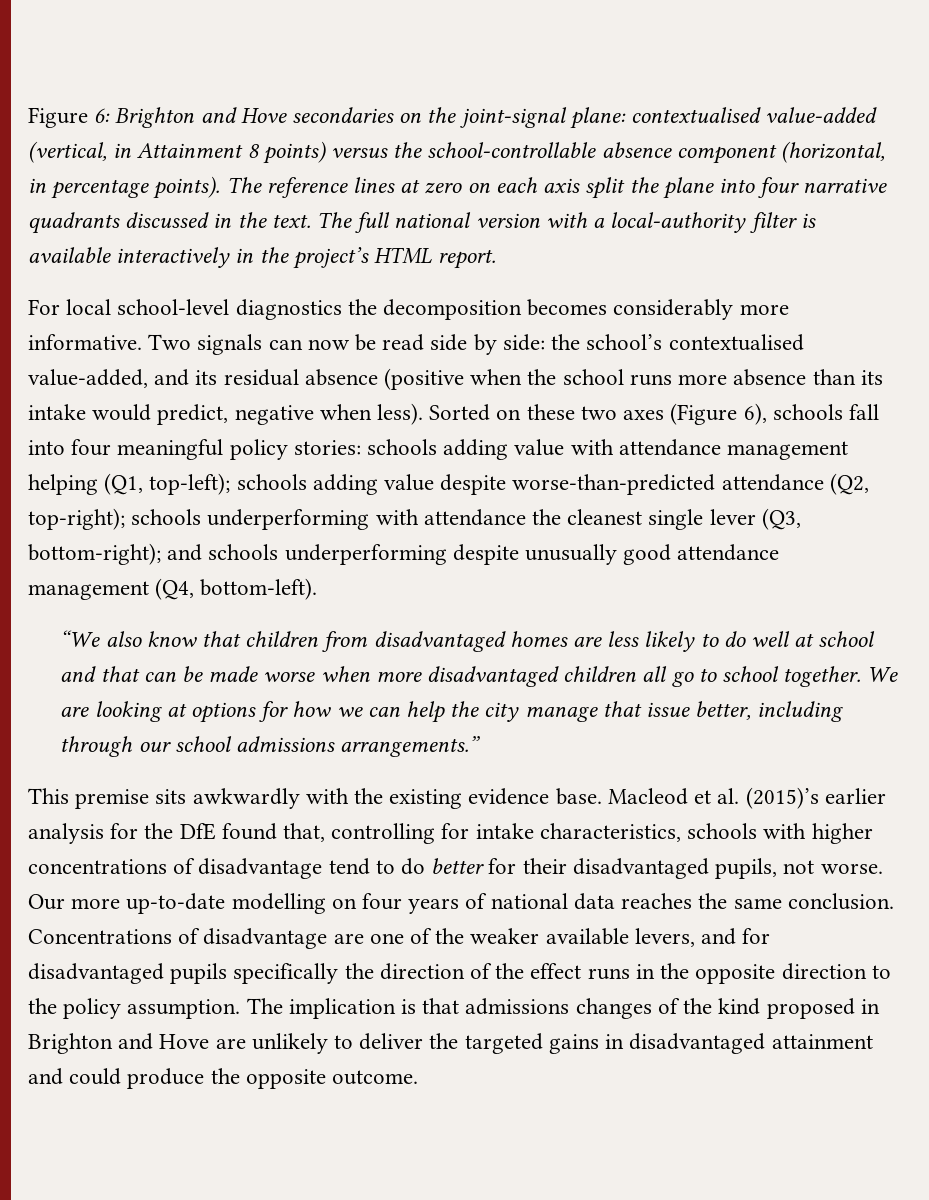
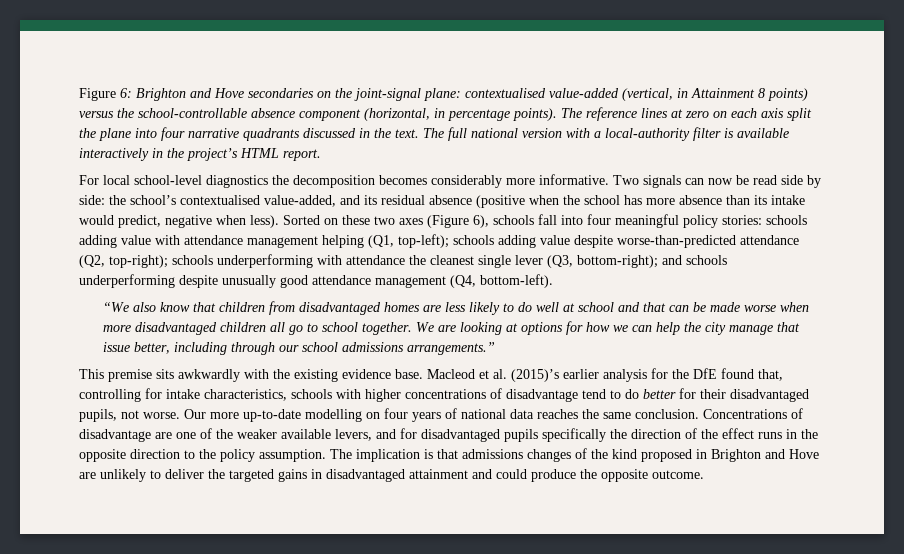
- Two signals can now be read side by side: the school’s contextualised value-added, and its residual absence (positive when the school runs more absence than its intake would predict, negative when less).
+ Two signals can now be read side by side: the school’s contextualised value-added, and its residual absence (positive when the school has more absence than its intake would predict, negative when less).

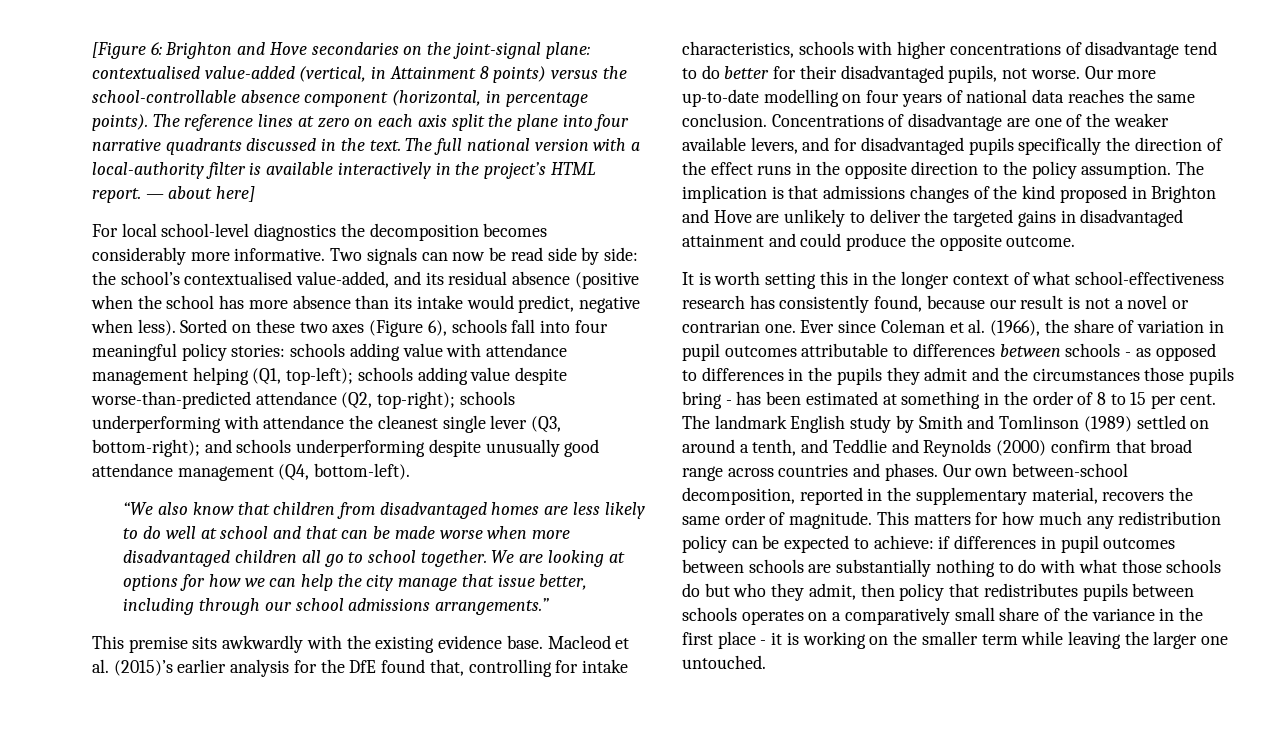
- Figure 6: Brighton and Hove secondaries on the joint-signal plane: contextualised value-added (vertical, in Attainment 8 points) versus the school-controllable absence component (horizontal, in percentage points).
+ [Figure 6: Brighton and Hove secondaries on the joint-signal plane: contextualised value-added (vertical, in Attainment 8 points) versus the school-controllable absence component (horizontal, in percentage points).
+ — about here]
+ It is worth setting this in the longer context of what school-effectiveness research has consistently found, because our result is not a novel or contrarian one. Ever since Coleman et al. (1966), the share of variation in pupil outcomes attributable to differences between schools - as opposed to differences in the pupils they admit and the circumstances those pupils bring - has been estimated at something in the order of 8 to 15 per cent. The landmark English study by Smith and Tomlinson (1989) settled on around a tenth, and Teddlie and Reynolds (2000) confirm that broad range across countries and phases. Our own between-school decomposition, reported in the supplementary material, recovers the same order of magnitude. This matters for how much any redistribution policy can be expected to achieve: if differences in pupil outcomes between schools are substantially nothing to do with what those schools do but who they admit, then policy that redistributes pupils between schools operates on a comparatively small share of the variance in the first place - it is working on the smaller term while leaving the larger one untouched.

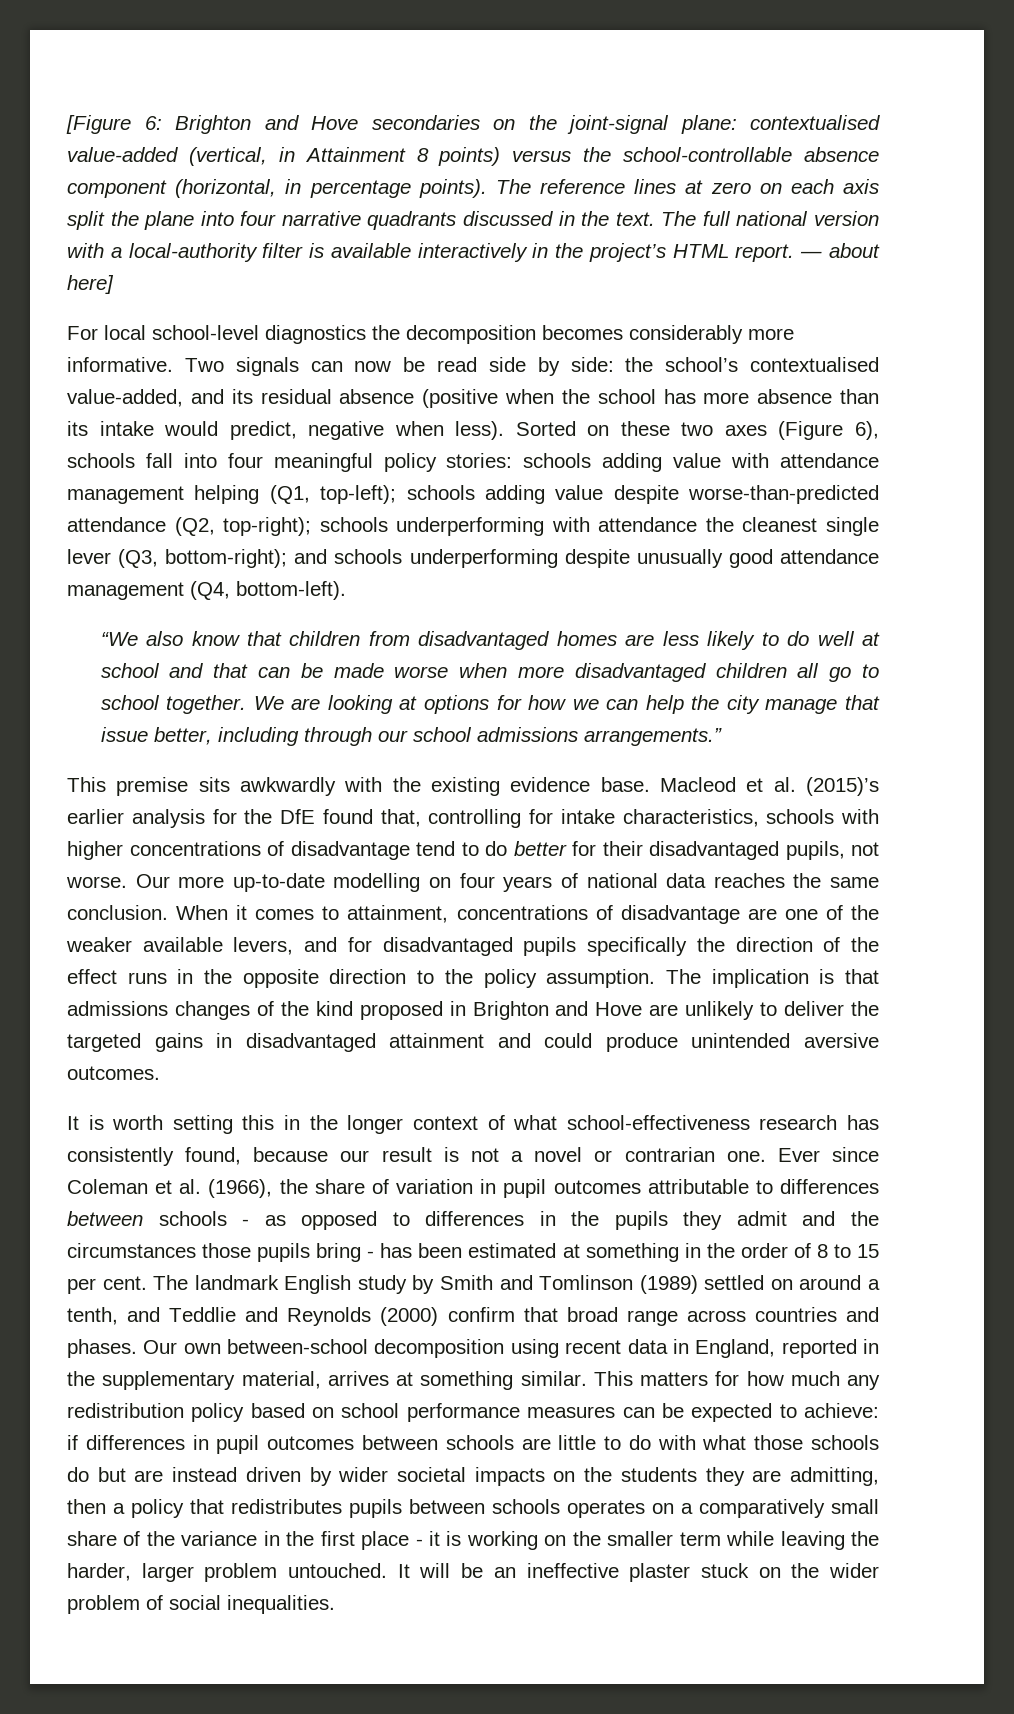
- Concentrations of disadvantage are one of the weaker available levers, and for disadvantaged pupils specifically the direction of the effect runs in the opposite direction to the policy assumption.
+ When it comes to attainment, concentrations of disadvantage are one of the weaker available levers, and for disadvantaged pupils specifically the direction of the effect runs in the opposite direction to the policy assumption.
- The implication is that admissions changes of the kind proposed in Brighton and Hove are unlikely to deliver the targeted gains in disadvantaged attainment and could produce the opposite outcome.
+ The implication is that admissions changes of the kind proposed in Brighton and Hove are unlikely to deliver the targeted gains in disadvantaged attainment and could produce unintended aversive outcomes.
- Our own between-school decomposition, reported in the supplementary material, recovers the same order of magnitude.
+ Our own between-school decomposition using recent data in England, reported in the supplementary material, arrives at something similar.
- This matters for how much any redistribution policy can be expected to achieve: if differences in pupil outcomes between schools are substantially nothing to do with what those schools do but who they admit, then policy that redistributes pupils between schools operates on a comparatively small share of the variance in the first place - it is working on the smaller term while leaving the larger one untouched.
+ This matters for how much any redistribution policy based on school performance measures can be expected to achieve: if differences in pupil outcomes between schools are little to do with what those schools do but are instead driven by wider societal impacts on the students they are admitting, then a policy that redistributes pupils between schools operates on a comparatively small share of the variance in the first place - it is working on the smaller term while leaving the harder, larger problem untouched. It will be an ineffective plaster stuck on the wider problem of social inequalities.

